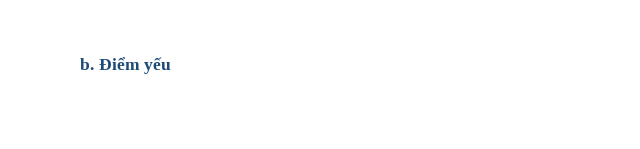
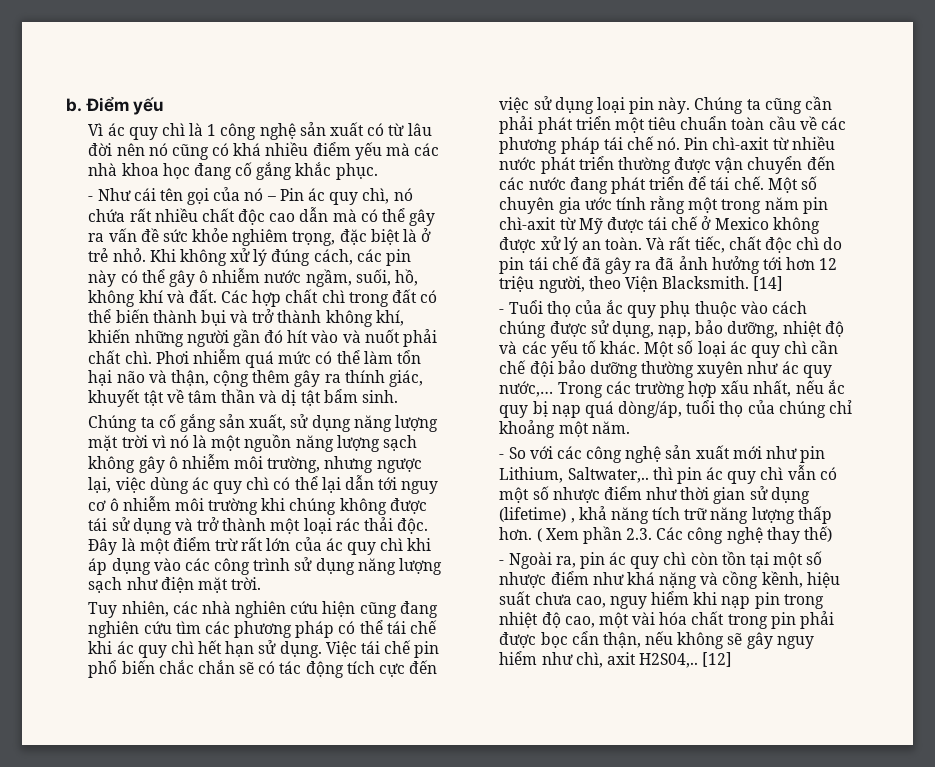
+ Vì ác quy chì là 1 công nghệ sản xuất có từ lâu đời nên nó cũng có khá nhiều điểm yếu mà các nhà khoa học đang cố gắng khắc phục.
+ - Như cái tên gọi của nó – Pin ác quy chì, nó chứa rất nhiều chất độc cao dẫn mà có thể gây ra vấn đề sức khỏe nghiêm trọng, đặc biệt là ở trẻ nhỏ. Khi không xử lý đúng cách, các pin này có thể gây ô nhiễm nước ngầm, suối, hồ, không khí và đất. Các hợp chất chì trong đất có thể biến thành bụi và trở thành không khí, khiến những người gần đó hít vào và nuốt phải chất chì. Phơi nhiễm quá mức có thể làm tổn hại não và thận, cộng thêm gây ra thính giác, khuyết tật về tâm thần và dị tật bẩm sinh.
+ Chúng ta cố gắng sản xuất, sử dụng năng lượng mặt trời vì nó là một nguồn năng lượng sạch không gây ô nhiễm môi trường, nhưng ngược lại, việc dùng ác quy chì có thể lại dẫn tới nguy cơ ô nhiễm môi trường khi chúng không được tái sử dụng và trở thành một loại rác thải độc. Đây là một điểm trừ rất lớn của ác quy chì khi áp dụng vào các công trình sử dụng năng lượng sạch như điện mặt trời.
+ Tuy nhiên, các nhà nghiên cứu hiện cũng đang nghiên cứu tìm các phương pháp có thể tái chế khi ác quy chì hết hạn sử dụng. Việc tái chế pin phổ biến chắc chắn sẽ có tác động tích cực đến việc sử dụng loại pin này. Chúng ta cũng cần phải phát triển một tiêu chuẩn toàn cầu về các phương pháp tái chế nó. Pin chì-axit từ nhiều nước phát triển thường được vận chuyển đến các nước đang phát triển để tái chế. Một số chuyên gia ước tính rằng một trong năm pin chì-axit từ Mỹ được tái chế ở Mexico không được xử lý an toàn. Và rất tiếc, chất độc chì do pin tái chế đã gây ra đã ảnh hưởng tới hơn 12 triệu người, theo Viện Blacksmith. [14]
+ - Tuổi thọ của ắc quy phụ thuộc vào cách chúng được sử dụng, nạp, bảo dưỡng, nhiệt độ và các yếu tố khác. Một số loại ác quy chì cần chế đội bảo dưỡng thường xuyên như ác quy nước,… Trong các trường hợp xấu nhất, nếu ắc quy bị nạp quá dòng/áp, tuổi thọ của chúng chỉ khoảng một năm.
+ - So với các công nghệ sản xuất mới như pin Lithium, Saltwater,.. thì pin ác quy chì vẫn có một số nhược điểm như thời gian sử dụng (lifetime) , khả năng tích trữ năng lượng thấp hơn. ( Xem phần 2.3. Các công nghệ thay thế)
+ - Ngoài ra, pin ác quy chì còn tồn tại một số nhược điểm như khá nặng và cồng kềnh, hiệu suất chưa cao, nguy hiểm khi nạp pin trong nhiệt độ cao, một vài hóa chất trong pin phải được bọc cẩn thận, nếu không sẽ gây nguy hiểm như chì, axit H2S04,.. [12]

